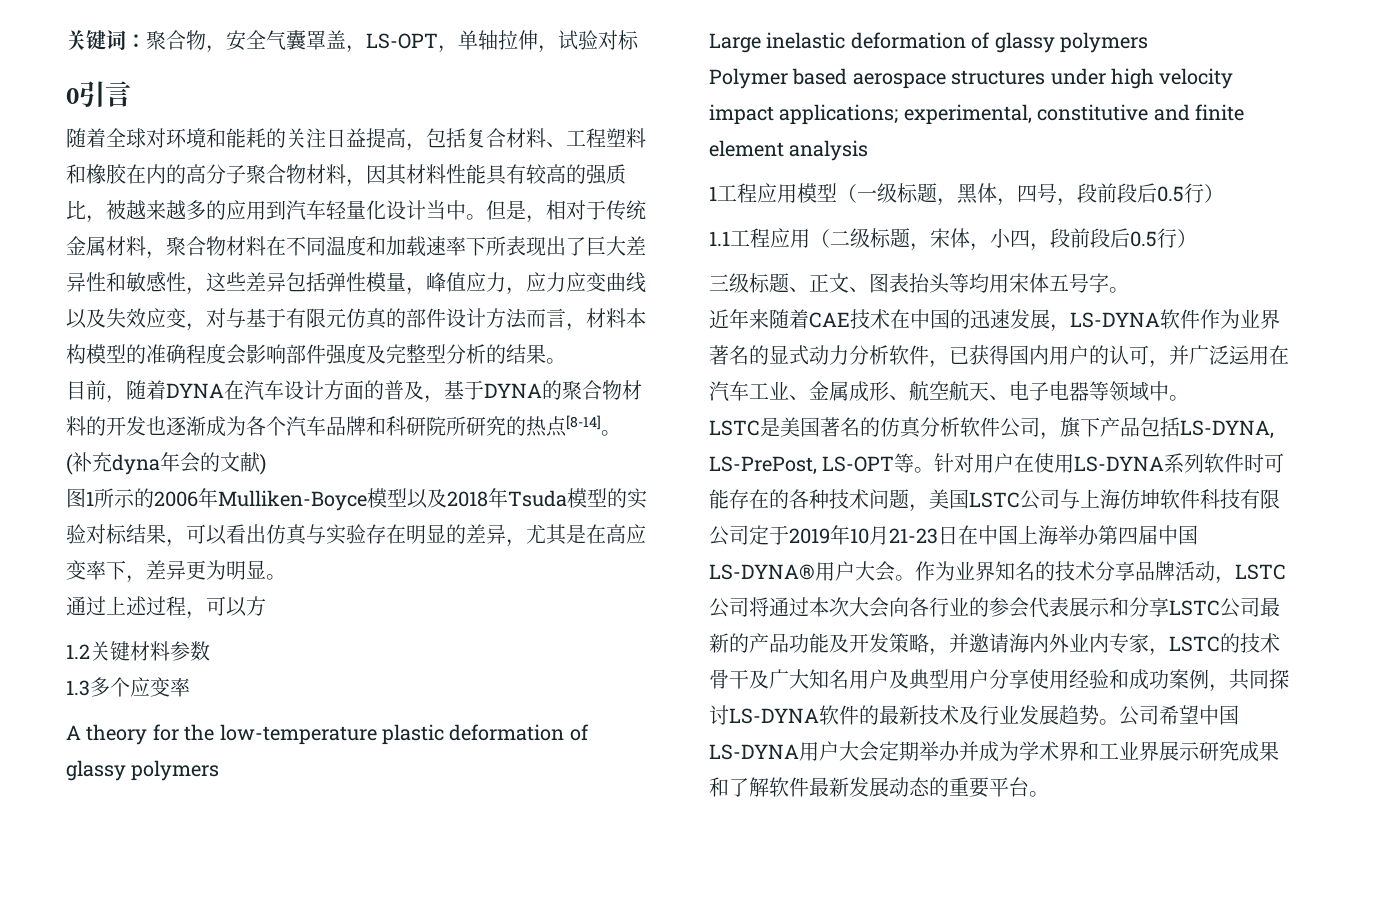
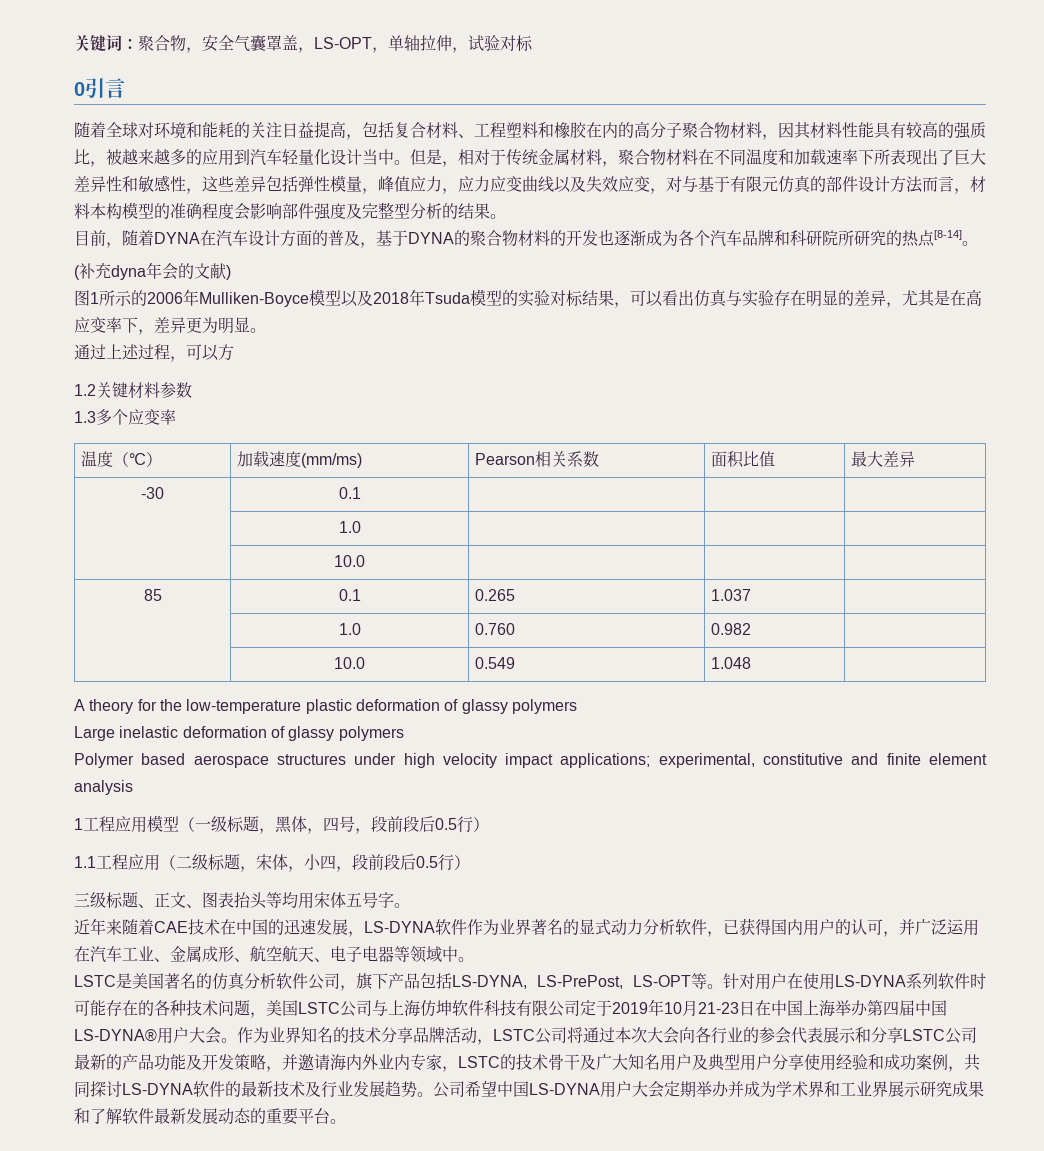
+ 温度（℃） | 加载速度(mm/ms) | Pearson相关系数 | 面积比值 | 最大差异
+ -30 | 0.1 | | |
+ | 1.0 | | |
+ | 10.0 | | |
+ 85 | 0.1 | 0.265 | 1.037 |
+ | 1.0 | 0.760 | 0.982 |
+ | 10.0 | 0.549 | 1.048 |

